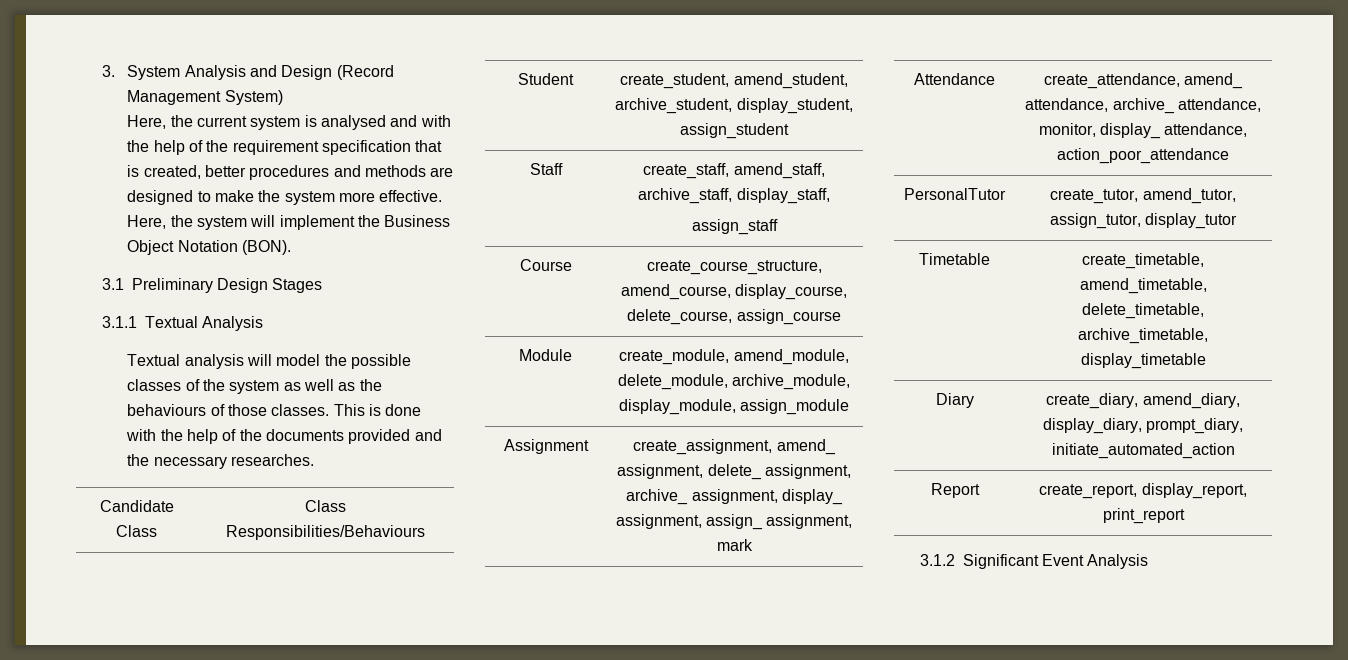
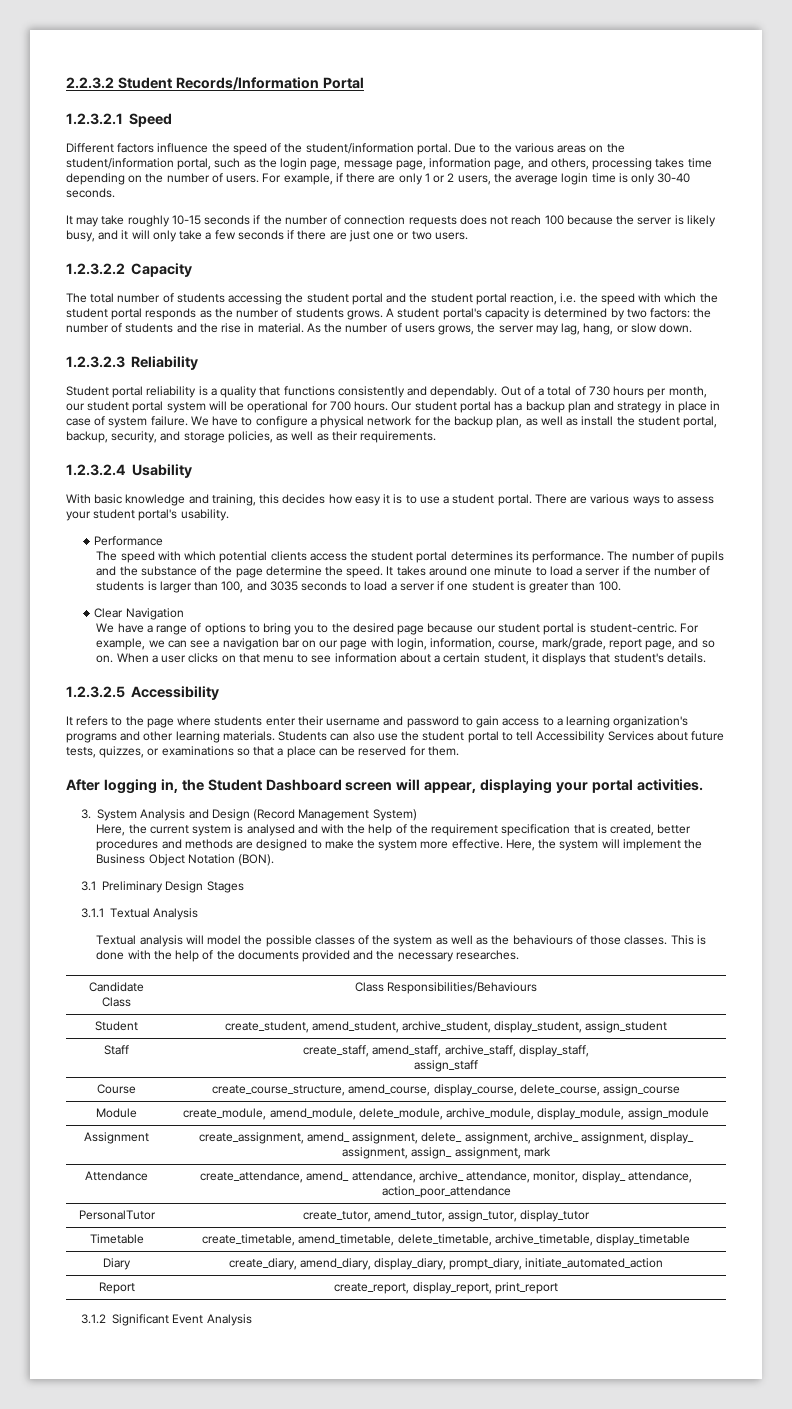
+ 2.2.3.2 Student Records/Information Portal
+ 1.2.3.2.1 Speed
+ Different factors influence the speed of the student/information portal. Due to the various areas on the student/information portal, such as the login page, message page, information page, and others, processing takes time depending on the number of users. For example, if there are only 1 or 2 users, the average login time is only 30-40 seconds.
+ It may take roughly 10-15 seconds if the number of connection requests does not reach 100 because the server is likely busy, and it will only take a few seconds if there are just one or two users.
+ 1.2.3.2.2 Capacity
+ The total number of students accessing the student portal and the student portal reaction, i.e. the speed with which the student portal responds as the number of students grows. A student portal's capacity is determined by two factors: the number of students and the rise in material. As the number of users grows, the server may lag, hang, or slow down.
+ 1.2.3.2.3 Reliability
+ Student portal reliability is a quality that functions consistently and dependably. Out of a total of 730 hours per month, our student portal system will be operational for 700 hours. Our student portal has a backup plan and strategy in place in case of system failure. We have to configure a physical network for the backup plan, as well as install the student portal, backup, security, and storage policies, as well as their requirements.
+ 1.2.3.2.4 Usability
+ With basic knowledge and training, this decides how easy it is to use a student portal. There are various ways to assess your student portal's usability.
+ Performance
+ The speed with which potential clients access the student portal determines its performance. The number of pupils and the substance of the page determine the speed. It takes around one minute to load a server if the number of students is larger than 100, and 3035 seconds to load a server if one student is greater than 100.
+ Clear Navigation
+ We have a range of options to bring you to the desired page because our student portal is student-centric. For example, we can see a navigation bar on our page with login, information, course, mark/grade, report page, and so on. When a user clicks on that menu to see information about a certain student, it displays that student's details.
+ 1.2.3.2.5 Accessibility
+ It refers to the page where students enter their username and password to gain access to a learning organization's programs and other learning materials. Students can also use the student portal to tell Accessibility Services about future tests, quizzes, or examinations so that a place can be reserved for them.
+ After logging in, the Student Dashboard screen will appear, displaying your portal activities.

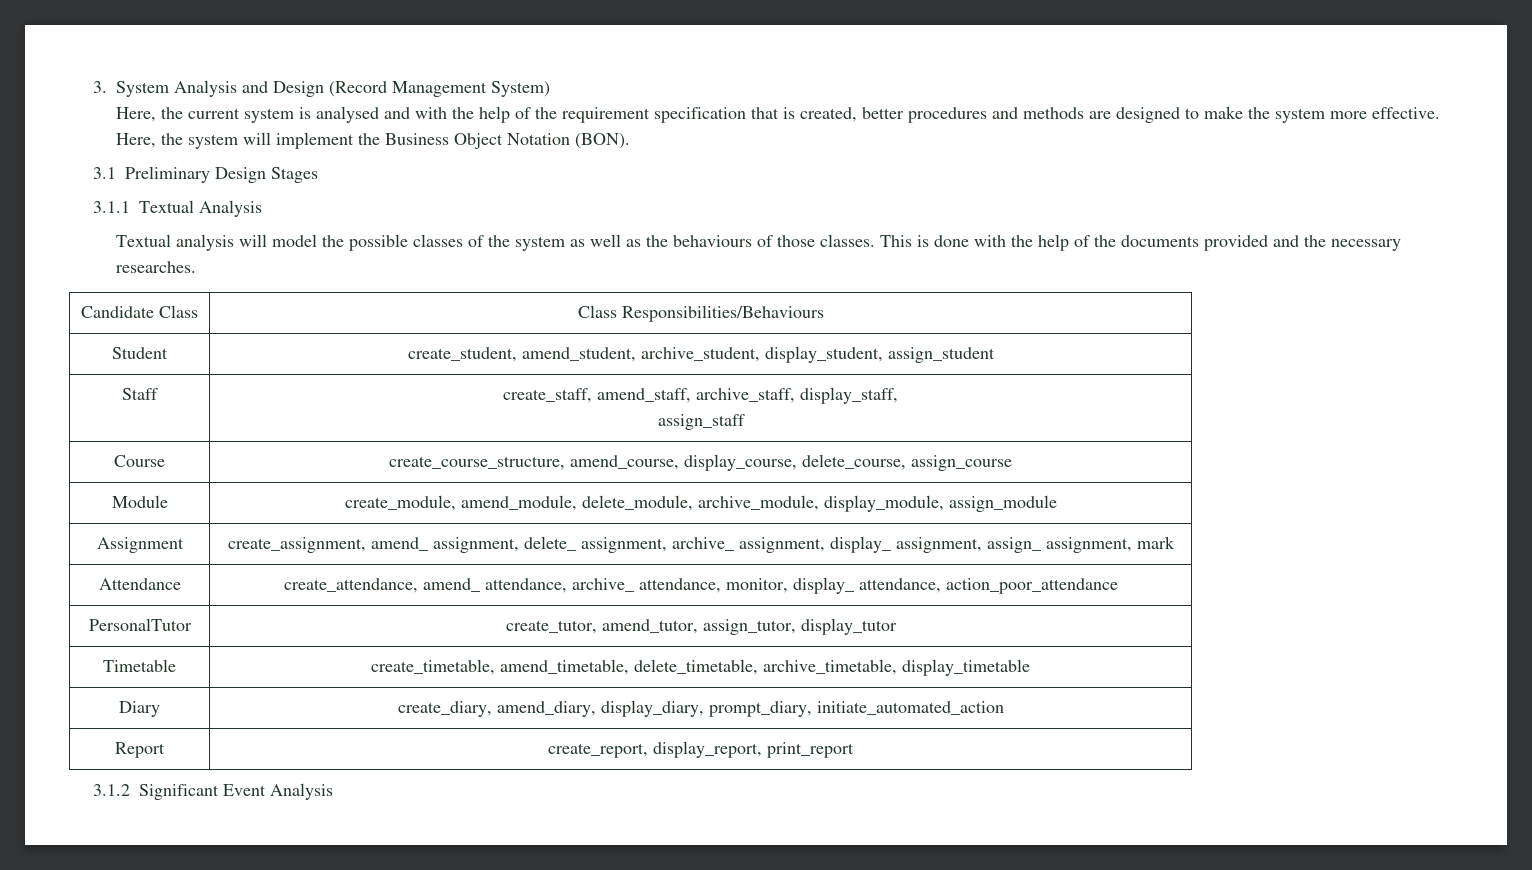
- 2.2.3.2 Student Records/Information Portal
- 1.2.3.2.1 Speed
- Different factors influence the speed of the student/information portal. Due to the various areas on the student/information portal, such as the login page, message page, information page, and others, processing takes time depending on the number of users. For example, if there are only 1 or 2 users, the average login time is only 30-40 seconds.
- It may take roughly 10-15 seconds if the number of connection requests does not reach 100 because the server is likely busy, and it will only take a few seconds if there are just one or two users.
- 1.2.3.2.2 Capacity
- The total number of students accessing the student portal and the student portal reaction, i.e. the speed with which the student portal responds as the number of students grows. A student portal's capacity is determined by two factors: the number of students and the rise in material. As the number of users grows, the server may lag, hang, or slow down.
- 1.2.3.2.3 Reliability
- Student portal reliability is a quality that functions consistently and dependably. Out of a total of 730 hours per month, our student portal system will be operational for 700 hours. Our student portal has a backup plan and strategy in place in case of system failure. We have to configure a physical network for the backup plan, as well as install the student portal, backup, security, and storage policies, as well as their requirements.
- 1.2.3.2.4 Usability
- With basic knowledge and training, this decides how easy it is to use a student portal. There are various ways to assess your student portal's usability.
- Performance
- The speed with which potential clients access the student portal determines its performance. The number of pupils and the substance of the page determine the speed. It takes around one minute to load a server if the number of students is larger than 100, and 3035 seconds to load a server if one student is greater than 100.
- Clear Navigation
- We have a range of options to bring you to the desired page because our student portal is student-centric. For example, we can see a navigation bar on our page with login, information, course, mark/grade, report page, and so on. When a user clicks on that menu to see information about a certain student, it displays that student's details.
- 1.2.3.2.5 Accessibility
- It refers to the page where students enter their username and password to gain access to a learning organization's programs and other learning materials. Students can also use the student portal to tell Accessibility Services about future tests, quizzes, or examinations so that a place can be reserved for them.
- After logging in, the Student Dashboard screen will appear, displaying your portal activities.

